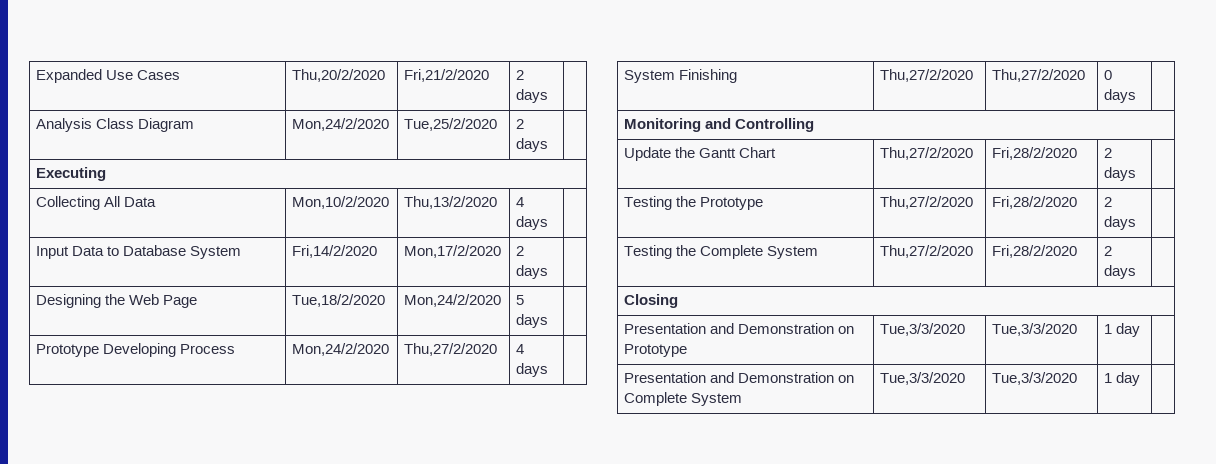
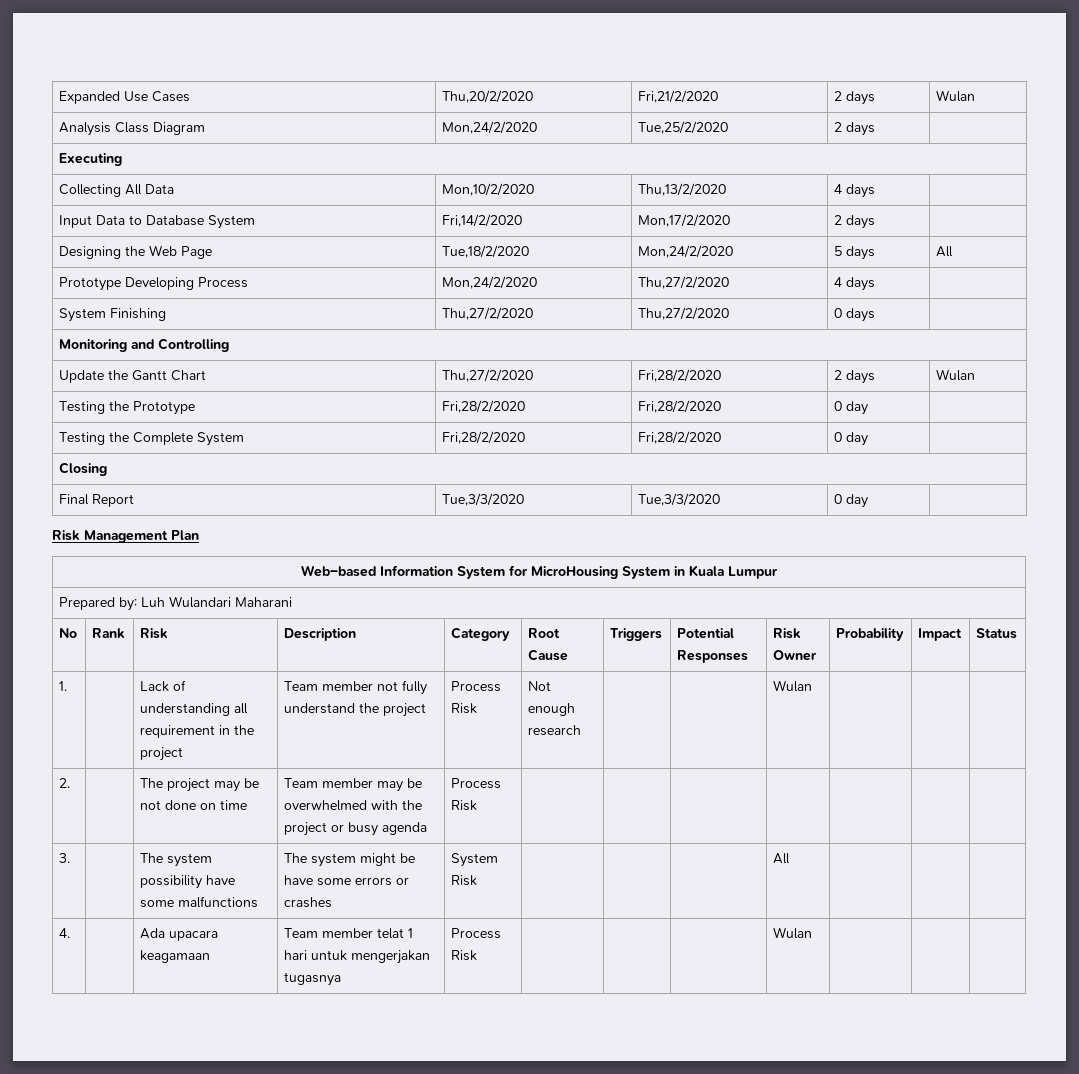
- Expanded Use Cases | Thu,20/2/2020 | Fri,21/2/2020 | 2 days |
+ Expanded Use Cases | Thu,20/2/2020 | Fri,21/2/2020 | 2 days | Wulan
- Designing the Web Page | Tue,18/2/2020 | Mon,24/2/2020 | 5 days |
+ Designing the Web Page | Tue,18/2/2020 | Mon,24/2/2020 | 5 days | All
- Update the Gantt Chart | Thu,27/2/2020 | Fri,28/2/2020 | 2 days |
+ Update the Gantt Chart | Thu,27/2/2020 | Fri,28/2/2020 | 2 days | Wulan
- Testing the Prototype | Thu,27/2/2020 | Fri,28/2/2020 | 2 days |
+ Testing the Prototype | Fri,28/2/2020 | Fri,28/2/2020 | 0 day |
- Testing the Complete System | Thu,27/2/2020 | Fri,28/2/2020 | 2 days |
+ Testing the Complete System | Fri,28/2/2020 | Fri,28/2/2020 | 0 day |
- Presentation and Demonstration on Prototype | Tue,3/3/2020 | Tue,3/3/2020 | 1 day |
- Presentation and Demonstration on Complete System | Tue,3/3/2020 | Tue,3/3/2020 | 1 day |
+ Final Report | Tue,3/3/2020 | Tue,3/3/2020 | 0 day |
+ Risk Management Plan
+ Web–based Information System for MicroHousing System in Kuala Lumpur
+ Prepared by: Luh Wulandari Maharani
+ No | Rank | Risk | Description | Category | Root Cause | Triggers | Potential Responses | Risk Owner | Probability | Impact | Status
+ 1. | | Lack of understanding all requirement in the project | Team member not fully understand the project | Process Risk | Not enough research | | | Wulan | | |
+ 2. | | The project may be not done on time | Team member may be overwhelmed with the project or busy agenda | Process Risk | | | | | | |
+ 3. | | The system possibility have some malfunctions | The system might be have some errors or crashes | System Risk | | | | All | | |
+ 4. | | Ada upacara keagamaan | Team member telat 1 hari untuk mengerjakan tugasnya | Process Risk | | | | Wulan | | |

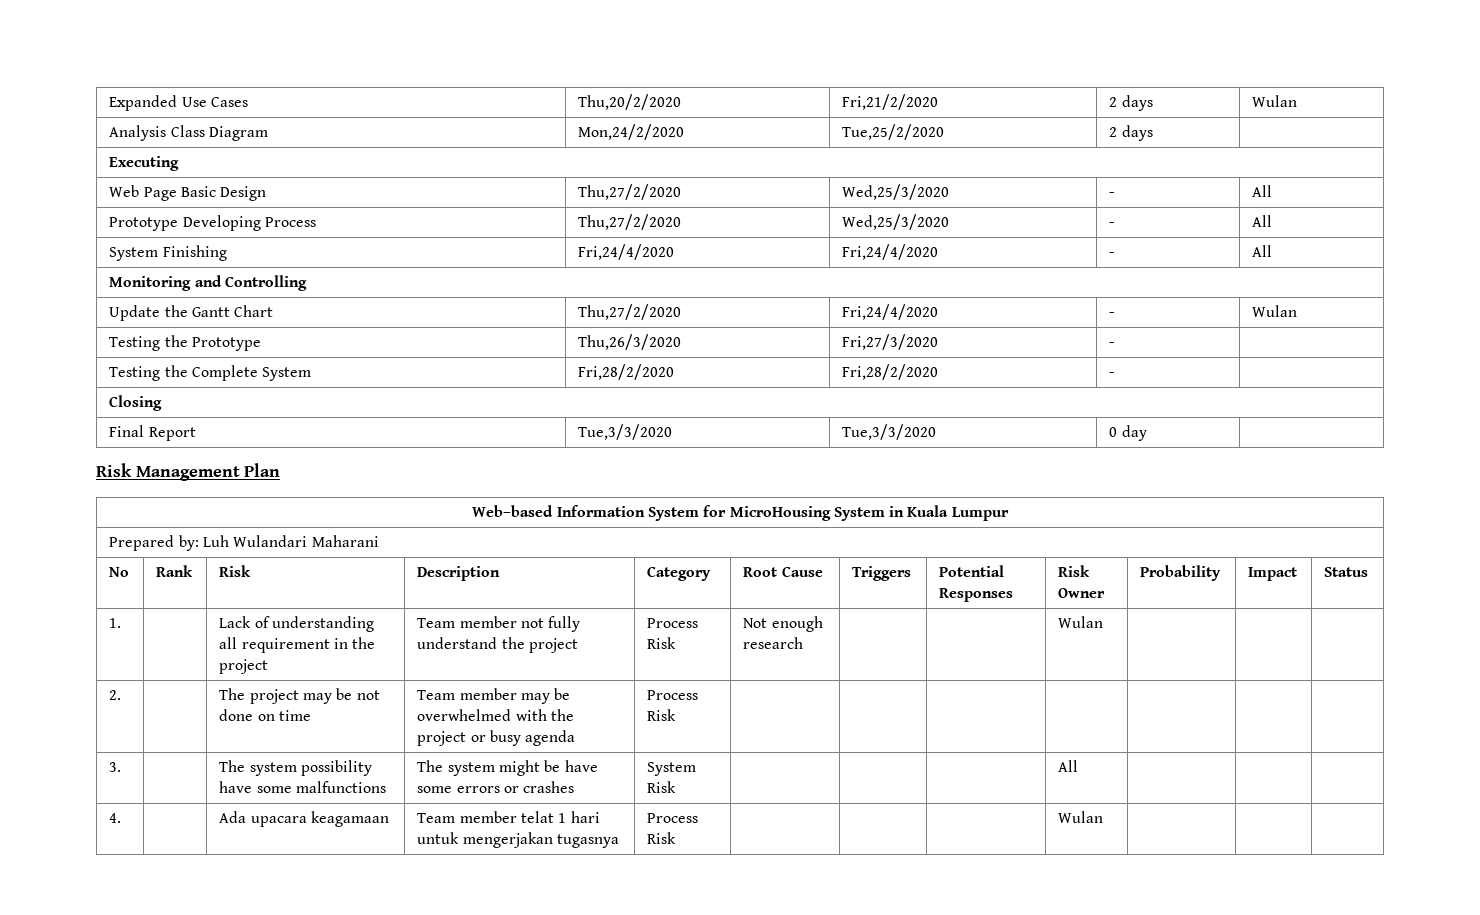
- Collecting All Data | Mon,10/2/2020 | Thu,13/2/2020 | 4 days |
- Input Data to Database System | Fri,14/2/2020 | Mon,17/2/2020 | 2 days |
- Designing the Web Page | Tue,18/2/2020 | Mon,24/2/2020 | 5 days | All
+ Web Page Basic Design | Thu,27/2/2020 | Wed,25/3/2020 | - | All
- Prototype Developing Process | Mon,24/2/2020 | Thu,27/2/2020 | 4 days |
+ Prototype Developing Process | Thu,27/2/2020 | Wed,25/3/2020 | - | All
- System Finishing | Thu,27/2/2020 | Thu,27/2/2020 | 0 days |
+ System Finishing | Fri,24/4/2020 | Fri,24/4/2020 | - | All
- Update the Gantt Chart | Thu,27/2/2020 | Fri,28/2/2020 | 2 days | Wulan
+ Update the Gantt Chart | Thu,27/2/2020 | Fri,24/4/2020 | - | Wulan
- Testing the Prototype | Fri,28/2/2020 | Fri,28/2/2020 | 0 day |
+ Testing the Prototype | Thu,26/3/2020 | Fri,27/3/2020 | - |
- Testing the Complete System | Fri,28/2/2020 | Fri,28/2/2020 | 0 day |
+ Testing the Complete System | Fri,28/2/2020 | Fri,28/2/2020 | - |

